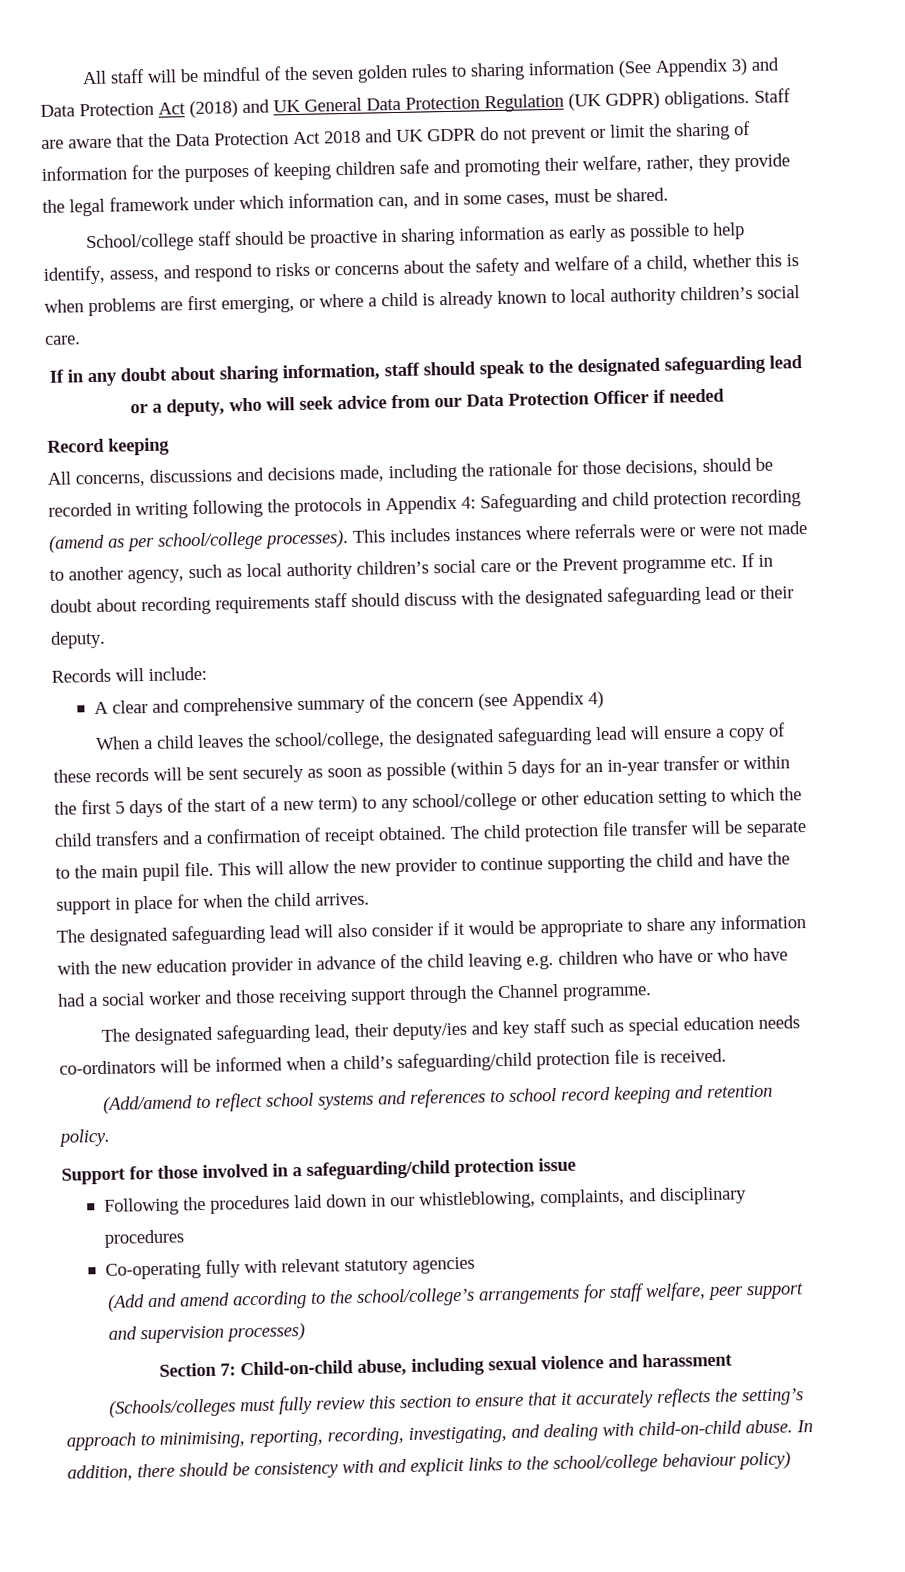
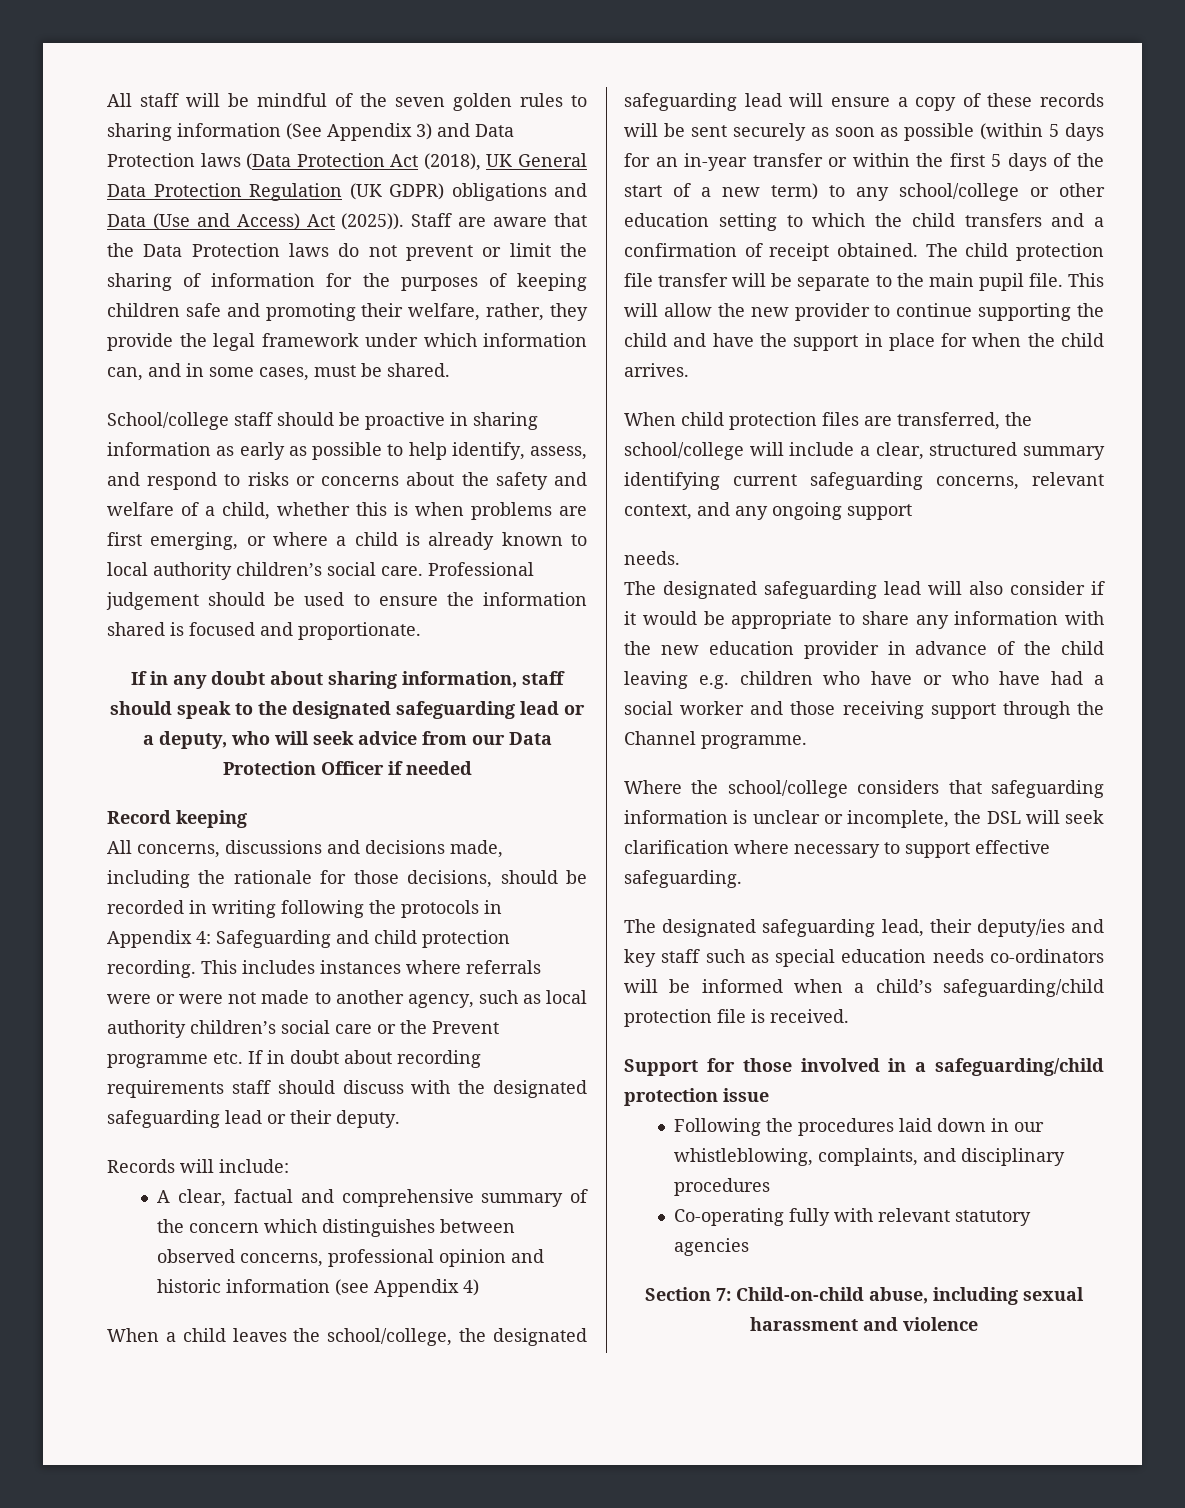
- All staff will be mindful of the seven golden rules to sharing information (See Appendix 3) and Data Protection Act (2018) and UK General Data Protection Regulation (UK GDPR) obligations.
+ All staff will be mindful of the seven golden rules to sharing information (See Appendix 3) and Data Protection laws (Data Protection Act (2018), UK General Data Protection Regulation (UK GDPR) obligations and Data (Use and Access) Act (2025)).
- Staff are aware that the Data Protection Act 2018 and UK GDPR do not prevent or limit the sharing of information for the purposes of keeping children safe and promoting their welfare, rather, they provide the legal framework under which information can, and in some cases, must be shared.
+ Staff are aware that the Data Protection laws do not prevent or limit the sharing of information for the purposes of keeping children safe and promoting their welfare, rather, they provide the legal framework under which information can, and in some cases, must be shared.
+ Professional judgement should be used to ensure the information shared is focused and proportionate.
- All concerns, discussions and decisions made, including the rationale for those decisions, should be recorded in writing following the protocols in Appendix 4: Safeguarding and child protection recording (amend as per school/college processes).
+ All concerns, discussions and decisions made, including the rationale for those decisions, should be recorded in writing following the protocols in Appendix 4: Safeguarding and child protection recording.
- A clear and comprehensive summary of the concern (see Appendix 4)
+ A clear, factual and comprehensive summary of the concern which distinguishes between observed concerns, professional opinion and historic information (see Appendix 4)
+ When child protection files are transferred, the school/college will include a clear, structured summary identifying current safeguarding concerns, relevant context, and any ongoing support
+ needs.
+ Where the school/college considers that safeguarding information is unclear or incomplete, the DSL will seek clarification where necessary to support effective safeguarding.
- (Add/amend to reflect school systems and references to school record keeping and retention policy.
- (Add and amend according to the school/college’s arrangements for staff welfare, peer support and supervision processes)
- Section 7: Child-on-child abuse, including sexual violence and harassment
- (Schools/colleges must fully review this section to ensure that it accurately reflects the setting’s approach to minimising, reporting, recording, investigating, and dealing with child-on-child abuse. In addition, there should be consistency with and explicit links to the school/college behaviour policy)
+ Section 7: Child-on-child abuse, including sexual harassment and violence

